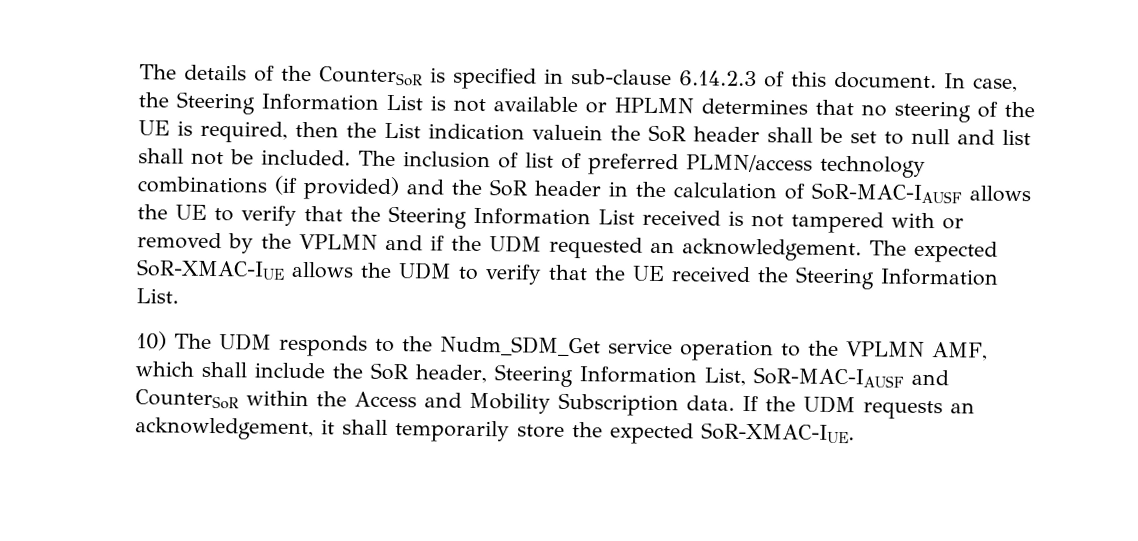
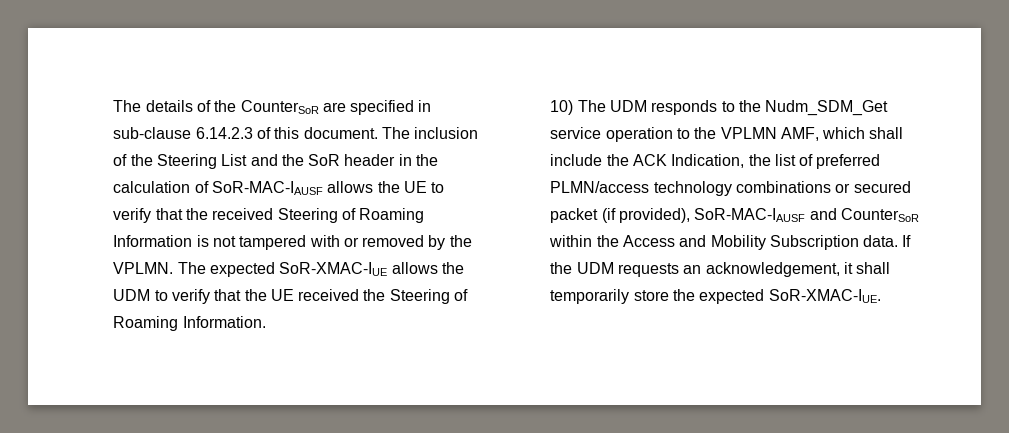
- The details of the CounterSoR is specified in sub-clause 6.14.2.3 of this document.
+ The details of the CounterSoR are specified in sub-clause 6.14.2.3 of this document.
- In case, the Steering Information List is not available or HPLMN determines that no steering of the UE is required, then the List indication valuein the SoR header shall be set to null and list shall not be included. The inclusion of list of preferred PLMN/access technology combinations (if provided) and the SoR header in the calculation of SoR-MAC-IAUSF allows the UE to verify that the Steering Information List received is not tampered with or removed by the VPLMN and if the UDM requested an acknowledgement.
+ The inclusion of the Steering List and the SoR header in the calculation of SoR-MAC-IAUSF allows the UE to verify that the received Steering of Roaming Information is not tampered with or removed by the VPLMN.
- The expected SoR-XMAC-IUE allows the UDM to verify that the UE received the Steering Information List.
+ The expected SoR-XMAC-IUE allows the UDM to verify that the UE received the Steering of Roaming Information.
- 10) The UDM responds to the Nudm_SDM_Get service operation to the VPLMN AMF, which shall include the SoR header, Steering Information List, SoR-MAC-IAUSF and CounterSoR within the Access and Mobility Subscription data.
+ 10) The UDM responds to the Nudm_SDM_Get service operation to the VPLMN AMF, which shall include the ACK Indication, the list of preferred PLMN/access technology combinations or secured packet (if provided), SoR-MAC-IAUSF and CounterSoR within the Access and Mobility Subscription data.

